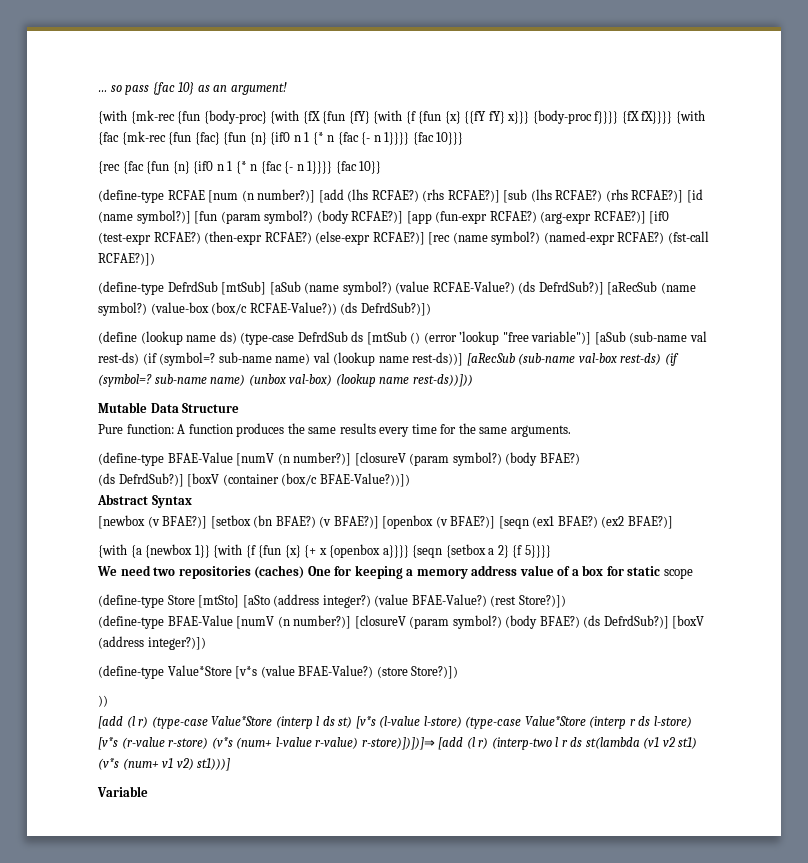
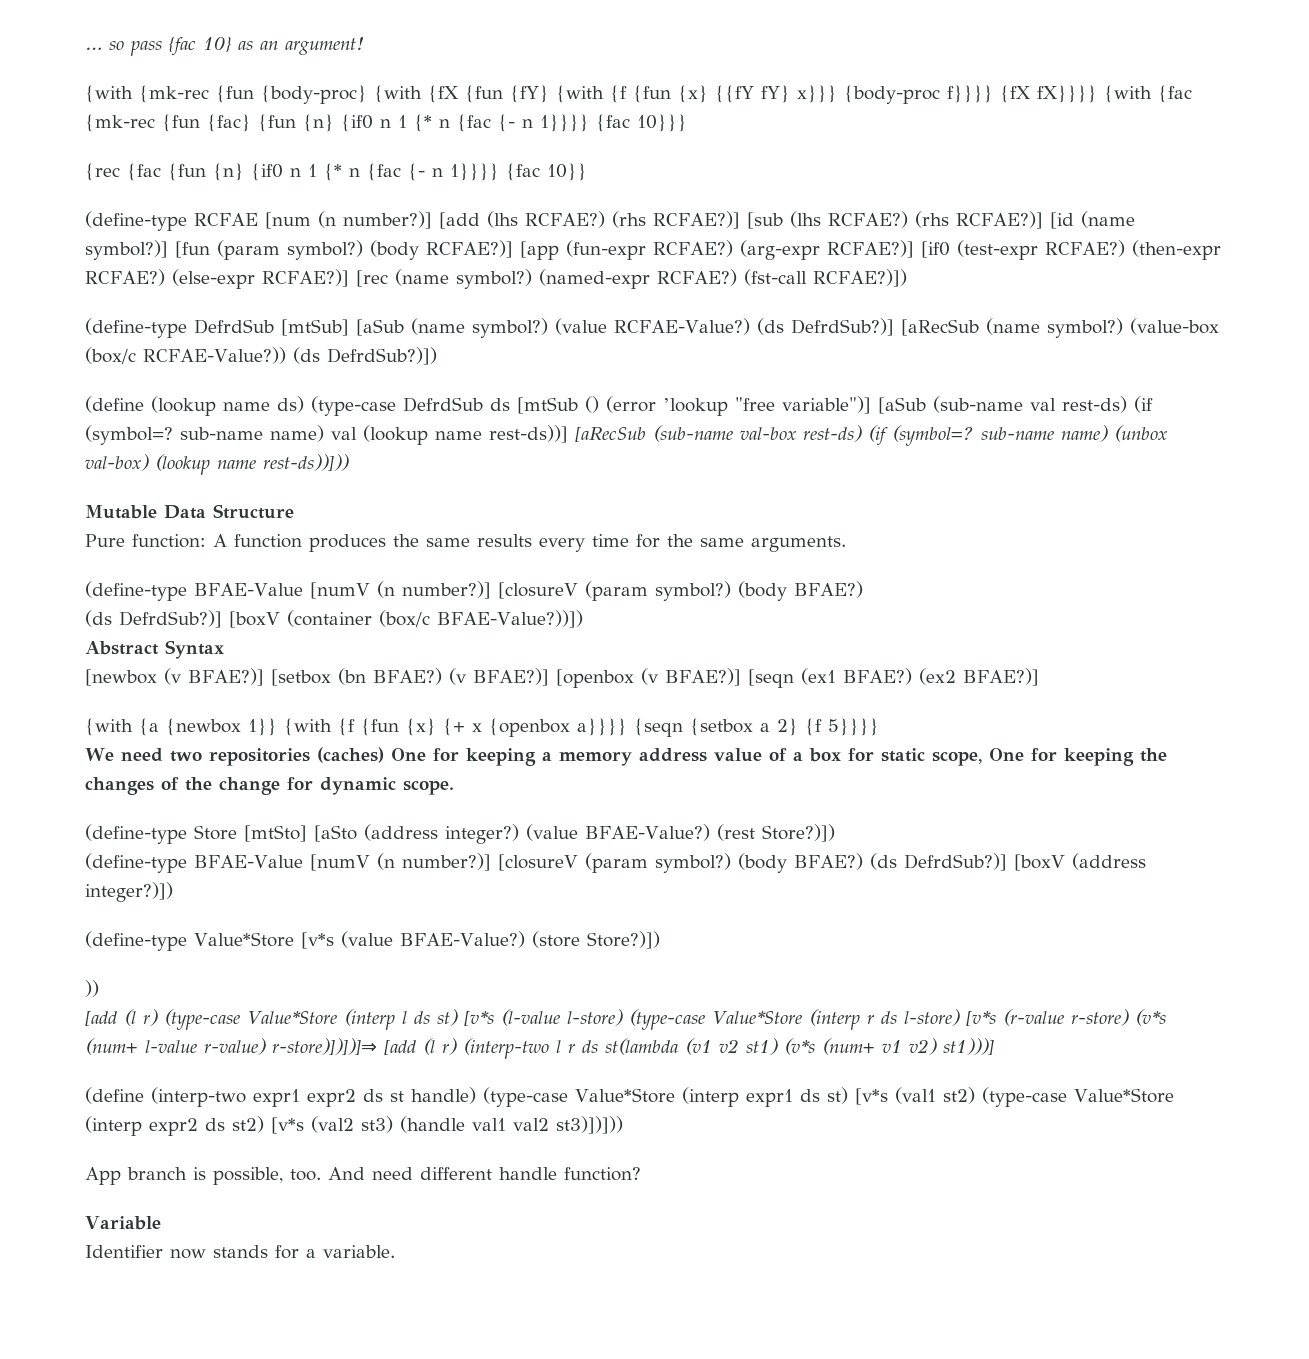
- We need two repositories (caches) One for keeping a memory address value of a box for static scope
+ We need two repositories (caches) One for keeping a memory address value of a box for static scope, One for keeping the changes of the change for dynamic scope.
+ (define (interp-two expr1 expr2 ds st handle) (type-case Value*Store (interp expr1 ds st) [v*s (val1 st2) (type-case Value*Store (interp expr2 ds st2) [v*s (val2 st3) (handle val1 val2 st3)])]))
+ App branch is possible, too. And need different handle function?
  Variable
+ Identifier now stands for a variable.

